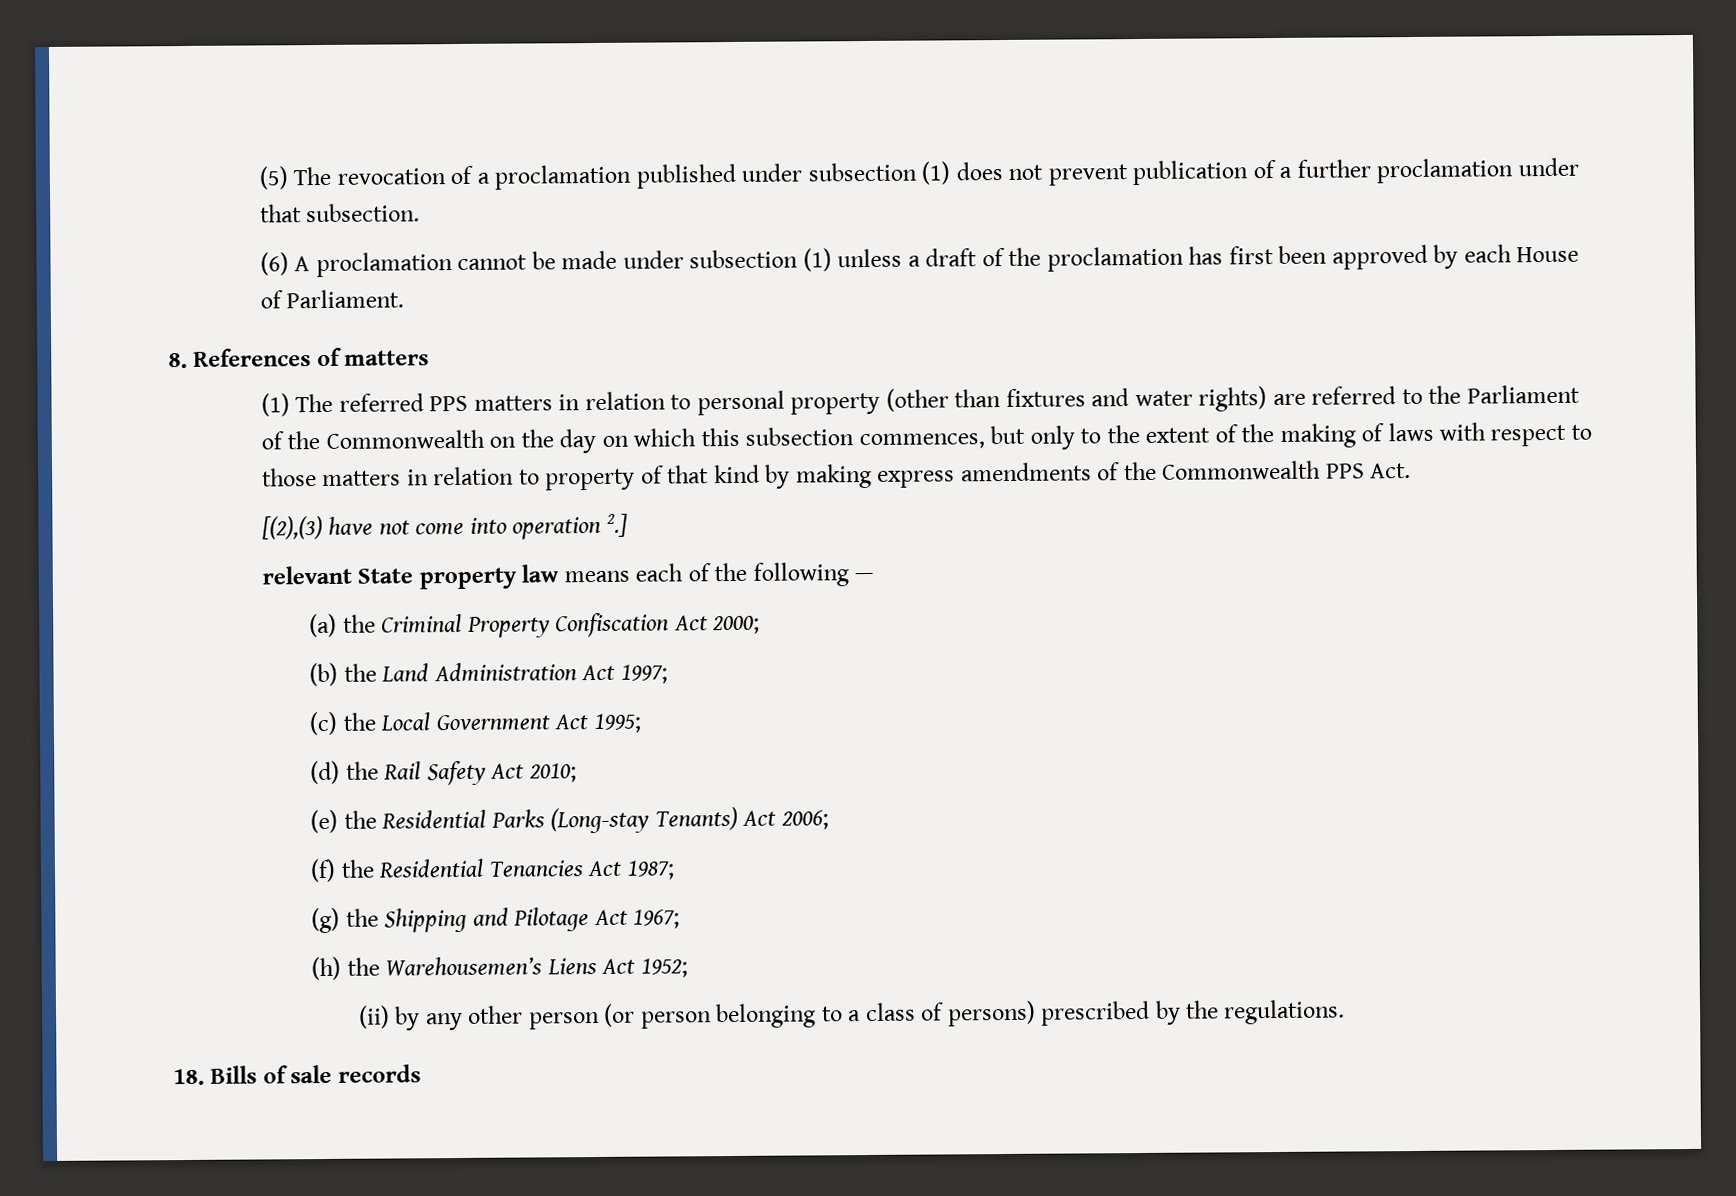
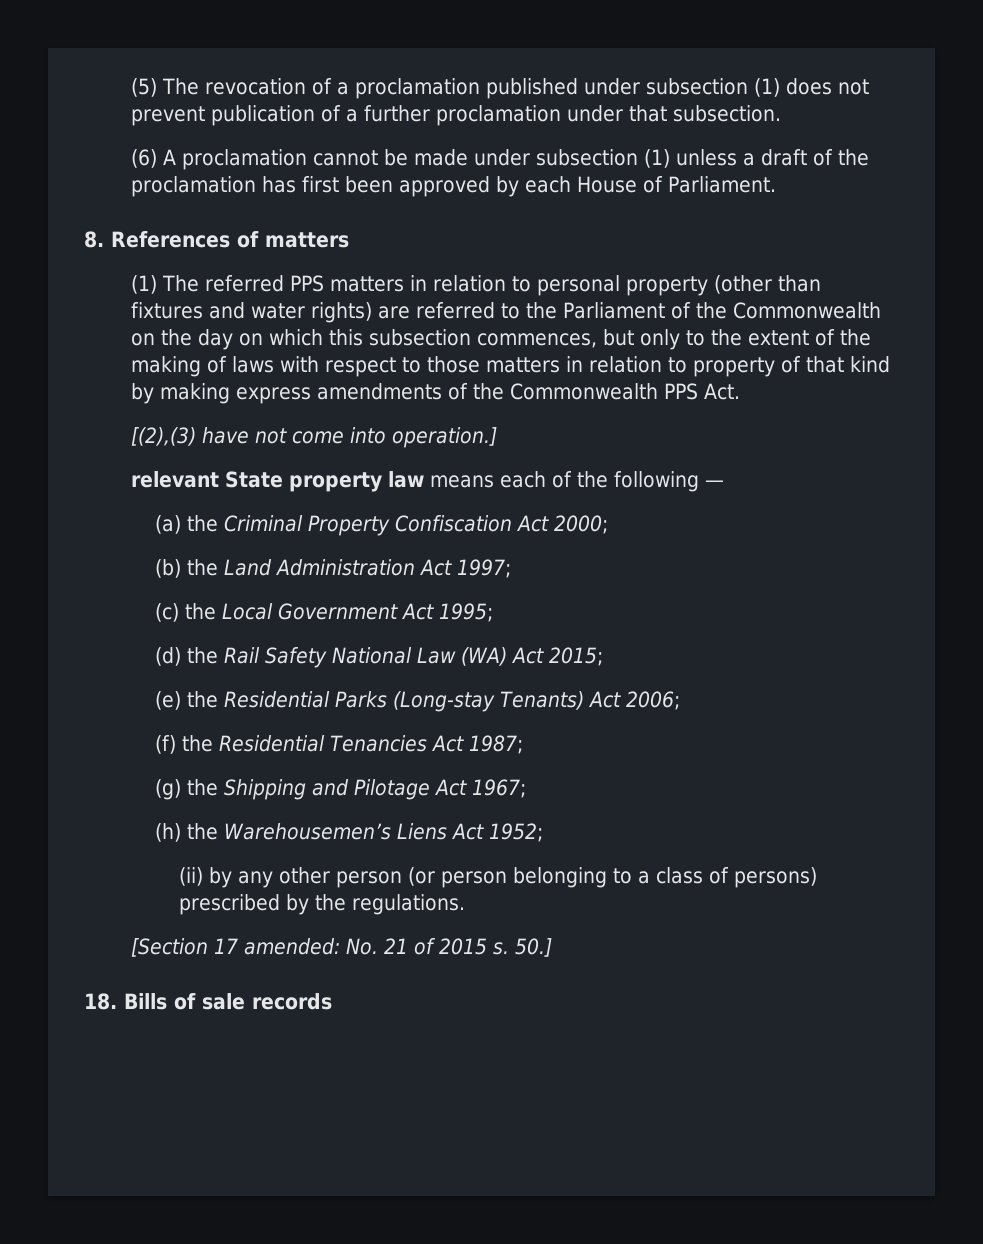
- [(2),(3) have not come into operation 2.]
+ [(2),(3) have not come into operation.]
- (d) the Rail Safety Act 2010;
+ (d) the Rail Safety National Law (WA) Act 2015;
+ [Section 17 amended: No. 21 of 2015 s. 50.]

